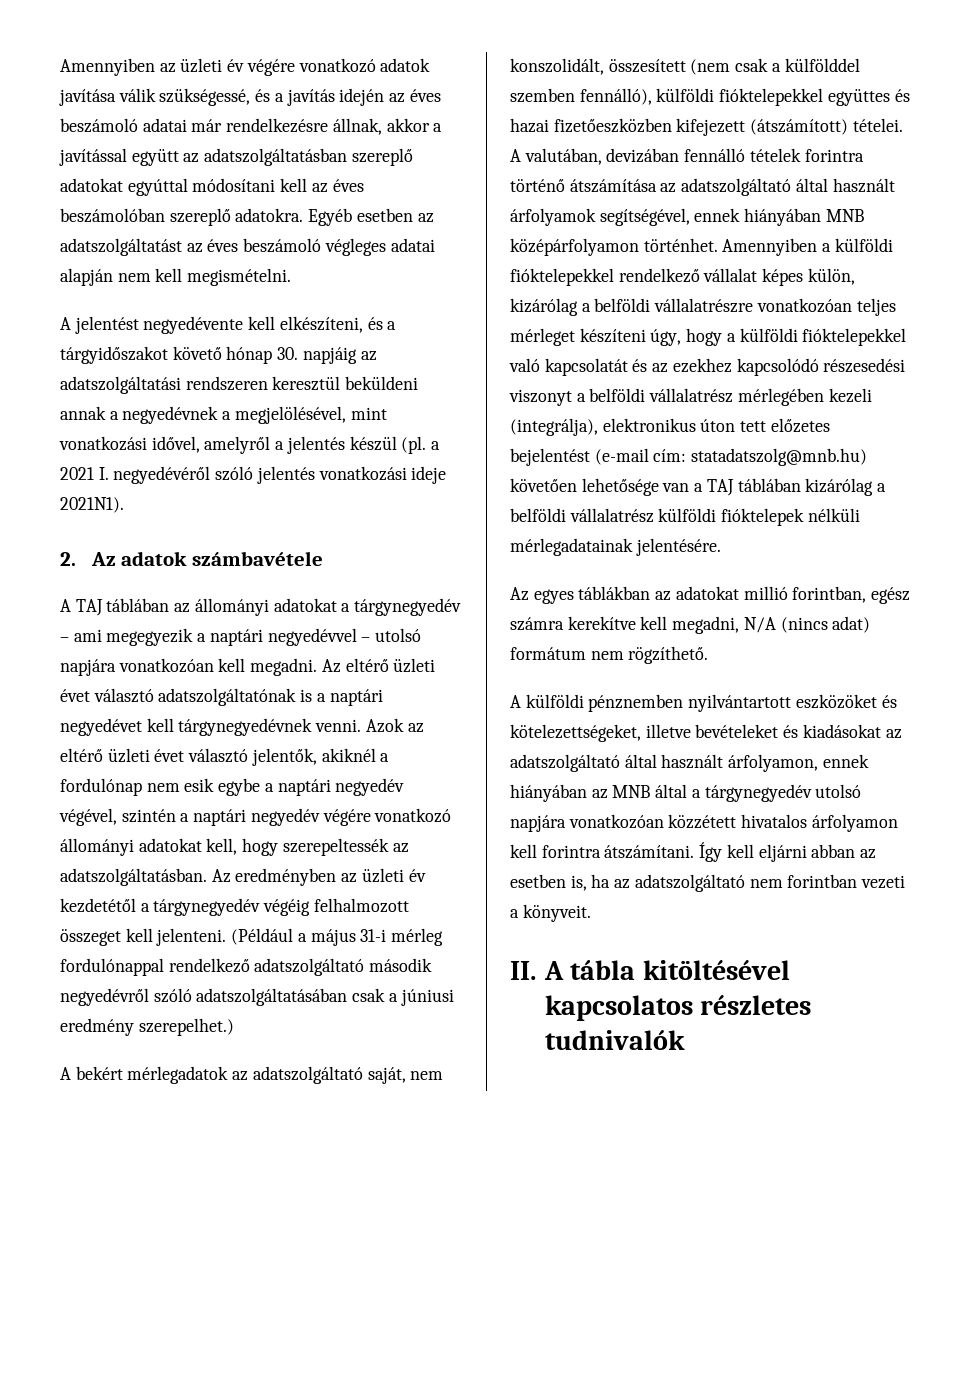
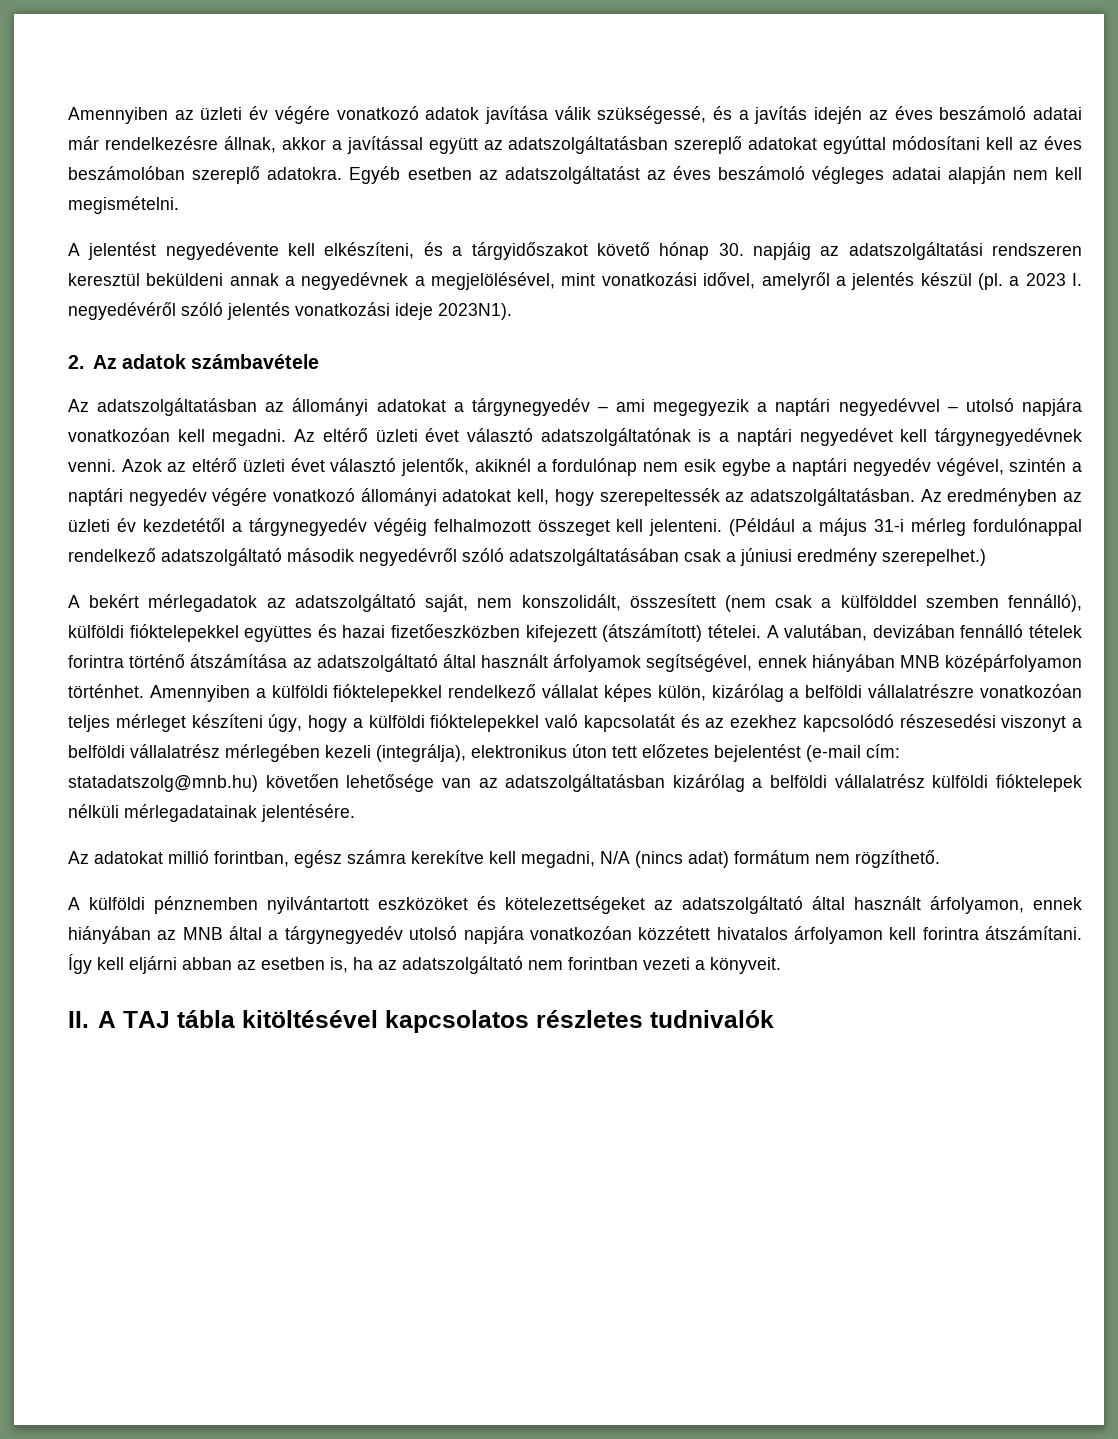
- A jelentést negyedévente kell elkészíteni, és a tárgyidőszakot követő hónap 30. napjáig az adatszolgáltatási rendszeren keresztül beküldeni annak a negyedévnek a megjelölésével, mint vonatkozási idővel, amelyről a jelentés készül (pl. a 2021 I. negyedévéről szóló jelentés vonatkozási ideje 2021N1).
+ A jelentést negyedévente kell elkészíteni, és a tárgyidőszakot követő hónap 30. napjáig az adatszolgáltatási rendszeren keresztül beküldeni annak a negyedévnek a megjelölésével, mint vonatkozási idővel, amelyről a jelentés készül (pl. a 2023 I. negyedévéről szóló jelentés vonatkozási ideje 2023N1).
- A TAJ táblában az állományi adatokat a tárgynegyedév – ami megegyezik a naptári negyedévvel – utolsó napjára vonatkozóan kell megadni.
+ Az adatszolgáltatásban az állományi adatokat a tárgynegyedév – ami megegyezik a naptári negyedévvel – utolsó napjára vonatkozóan kell megadni.
- Amennyiben a külföldi fióktelepekkel rendelkező vállalat képes külön, kizárólag a belföldi vállalatrészre vonatkozóan teljes mérleget készíteni úgy, hogy a külföldi fióktelepekkel való kapcsolatát és az ezekhez kapcsolódó részesedési viszonyt a belföldi vállalatrész mérlegében kezeli (integrálja), elektronikus úton tett előzetes bejelentést (e-mail cím: statadatszolg@mnb.hu) követően lehetősége van a TAJ táblában kizárólag a belföldi vállalatrész külföldi fióktelepek nélküli mérlegadatainak jelentésére.
+ Amennyiben a külföldi fióktelepekkel rendelkező vállalat képes külön, kizárólag a belföldi vállalatrészre vonatkozóan teljes mérleget készíteni úgy, hogy a külföldi fióktelepekkel való kapcsolatát és az ezekhez kapcsolódó részesedési viszonyt a belföldi vállalatrész mérlegében kezeli (integrálja), elektronikus úton tett előzetes bejelentést (e-mail cím: statadatszolg@mnb.hu) követően lehetősége van az adatszolgáltatásban kizárólag a belföldi vállalatrész külföldi fióktelepek nélküli mérlegadatainak jelentésére.
- Az egyes táblákban az adatokat millió forintban, egész számra kerekítve kell megadni, N/A (nincs adat) formátum nem rögzíthető.
+ Az adatokat millió forintban, egész számra kerekítve kell megadni, N/A (nincs adat) formátum nem rögzíthető.
- A külföldi pénznemben nyilvántartott eszközöket és kötelezettségeket, illetve bevételeket és kiadásokat az adatszolgáltató által használt árfolyamon, ennek hiányában az MNB által a tárgynegyedév utolsó napjára vonatkozóan közzétett hivatalos árfolyamon kell forintra átszámítani.
+ A külföldi pénznemben nyilvántartott eszközöket és kötelezettségeket az adatszolgáltató által használt árfolyamon, ennek hiányában az MNB által a tárgynegyedév utolsó napjára vonatkozóan közzétett hivatalos árfolyamon kell forintra átszámítani.
- II. A tábla kitöltésével kapcsolatos részletes tudnivalók
+ II. A TAJ tábla kitöltésével kapcsolatos részletes tudnivalók

